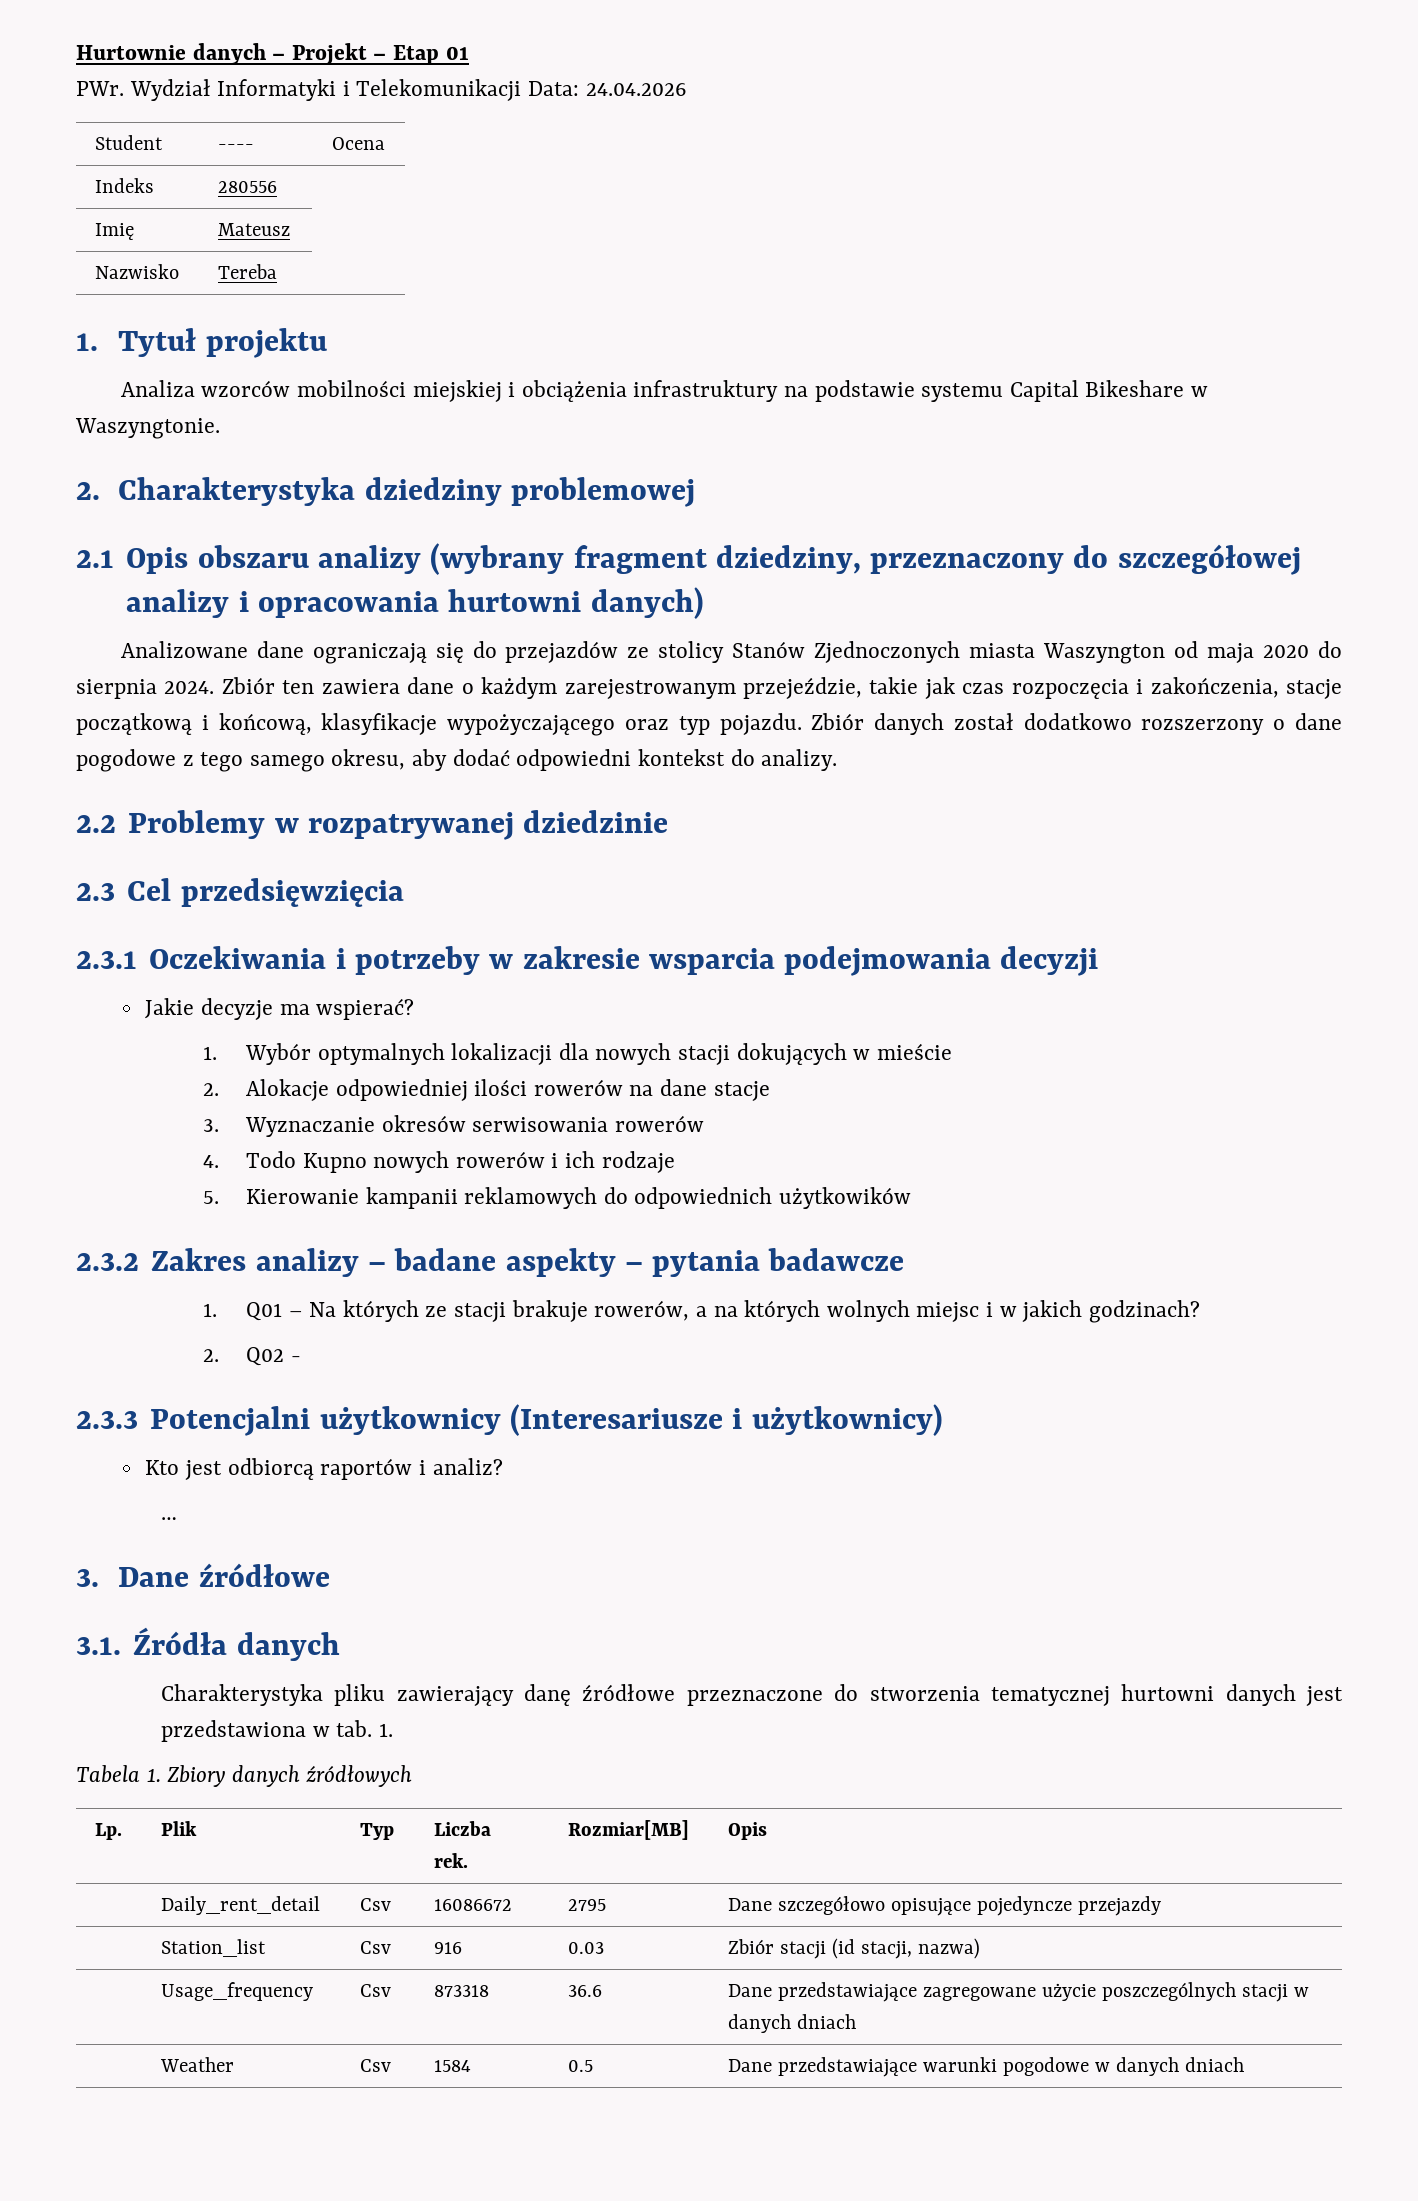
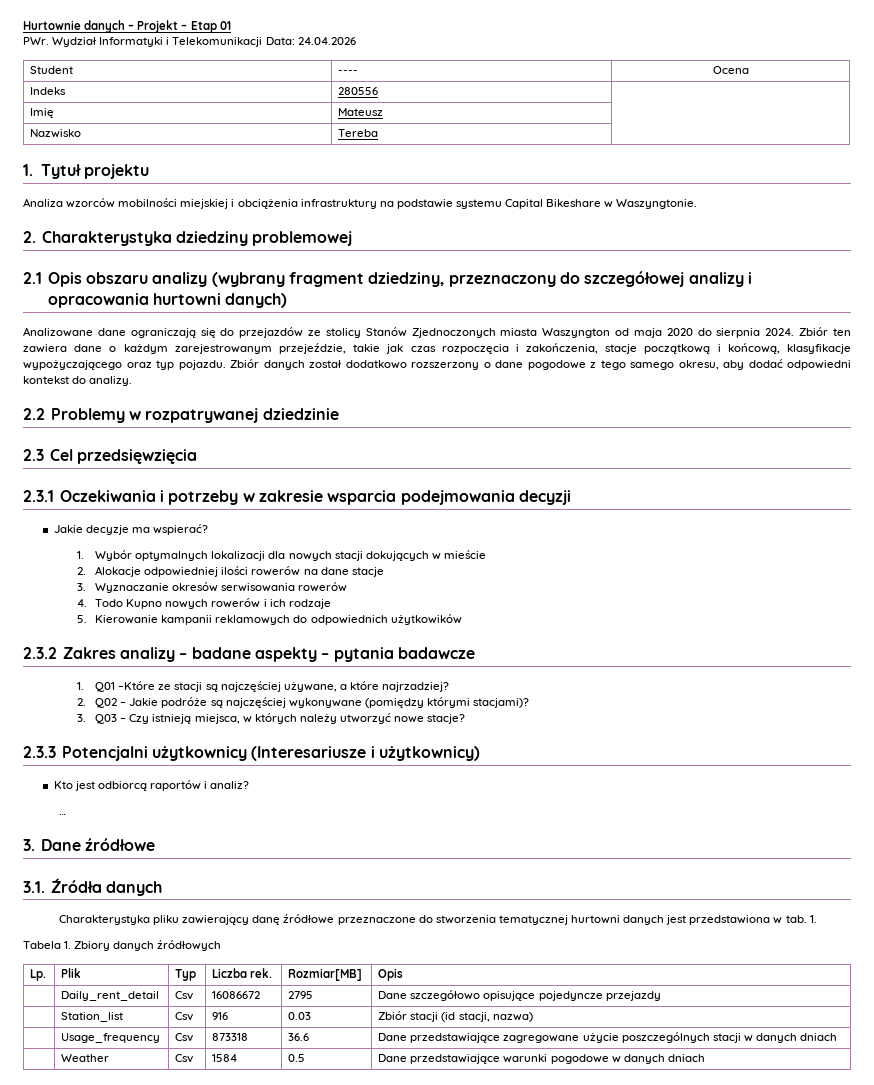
- 1. Q01 – Na których ze stacji brakuje rowerów, a na których wolnych miejsc i w jakich godzinach?
- 2. Q02 -
+ 1. Q01 –Które ze stacji są najczęściej używane, a które najrzadziej?
+ 2. Q02 – Jakie podróże są najczęściej wykonywane (pomiędzy którymi stacjami)?
+ 3. Q03 – Czy istnieją miejsca, w których należy utworzyć nowe stacje?

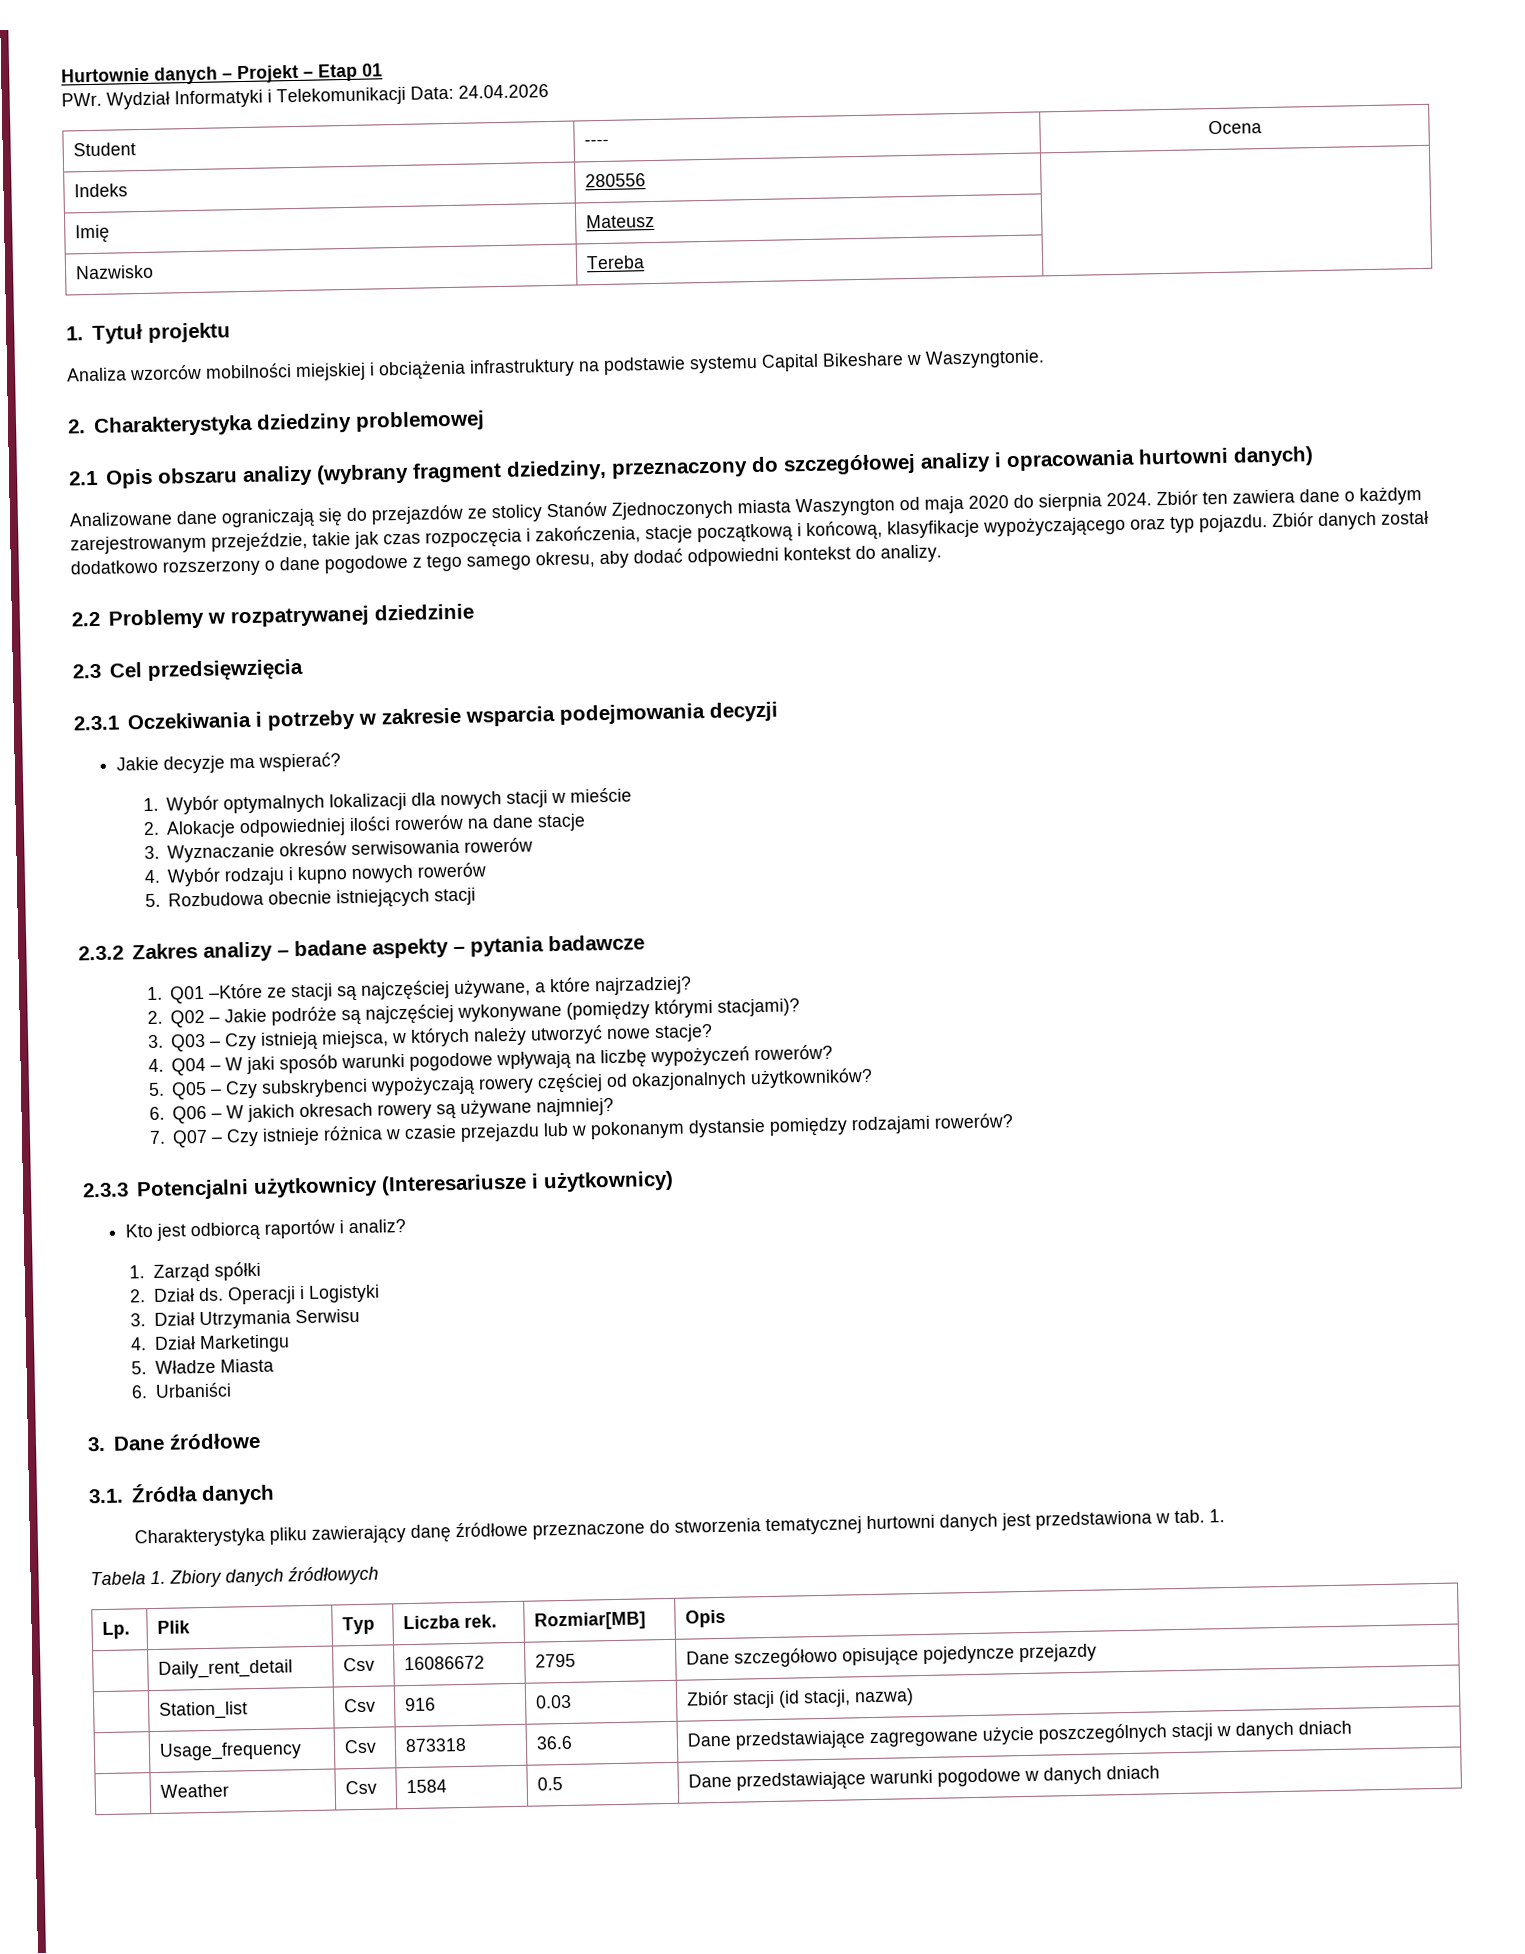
- 1. Wybór optymalnych lokalizacji dla nowych stacji dokujących w mieście
+ 1. Wybór optymalnych lokalizacji dla nowych stacji w mieście
- 4. Todo Kupno nowych rowerów i ich rodzaje
- 5. Kierowanie kampanii reklamowych do odpowiednich użytkowików
+ 4. Wybór rodzaju i kupno nowych rowerów
+ 5. Rozbudowa obecnie istniejących stacji
+ 4. Q04 – W jaki sposób warunki pogodowe wpływają na liczbę wypożyczeń rowerów?
+ 5. Q05 – Czy subskrybenci wypożyczają rowery częściej od okazjonalnych użytkowników?
+ 6. Q06 – W jakich okresach rowery są używane najmniej?
+ 7. Q07 – Czy istnieje różnica w czasie przejazdu lub w pokonanym dystansie pomiędzy rodzajami rowerów?
- …
+ 1. Zarząd spółki
+ 2. Dział ds. Operacji i Logistyki
+ 3. Dział Utrzymania Serwisu
+ 4. Dział Marketingu
+ 5. Władze Miasta
+ 6. Urbaniści

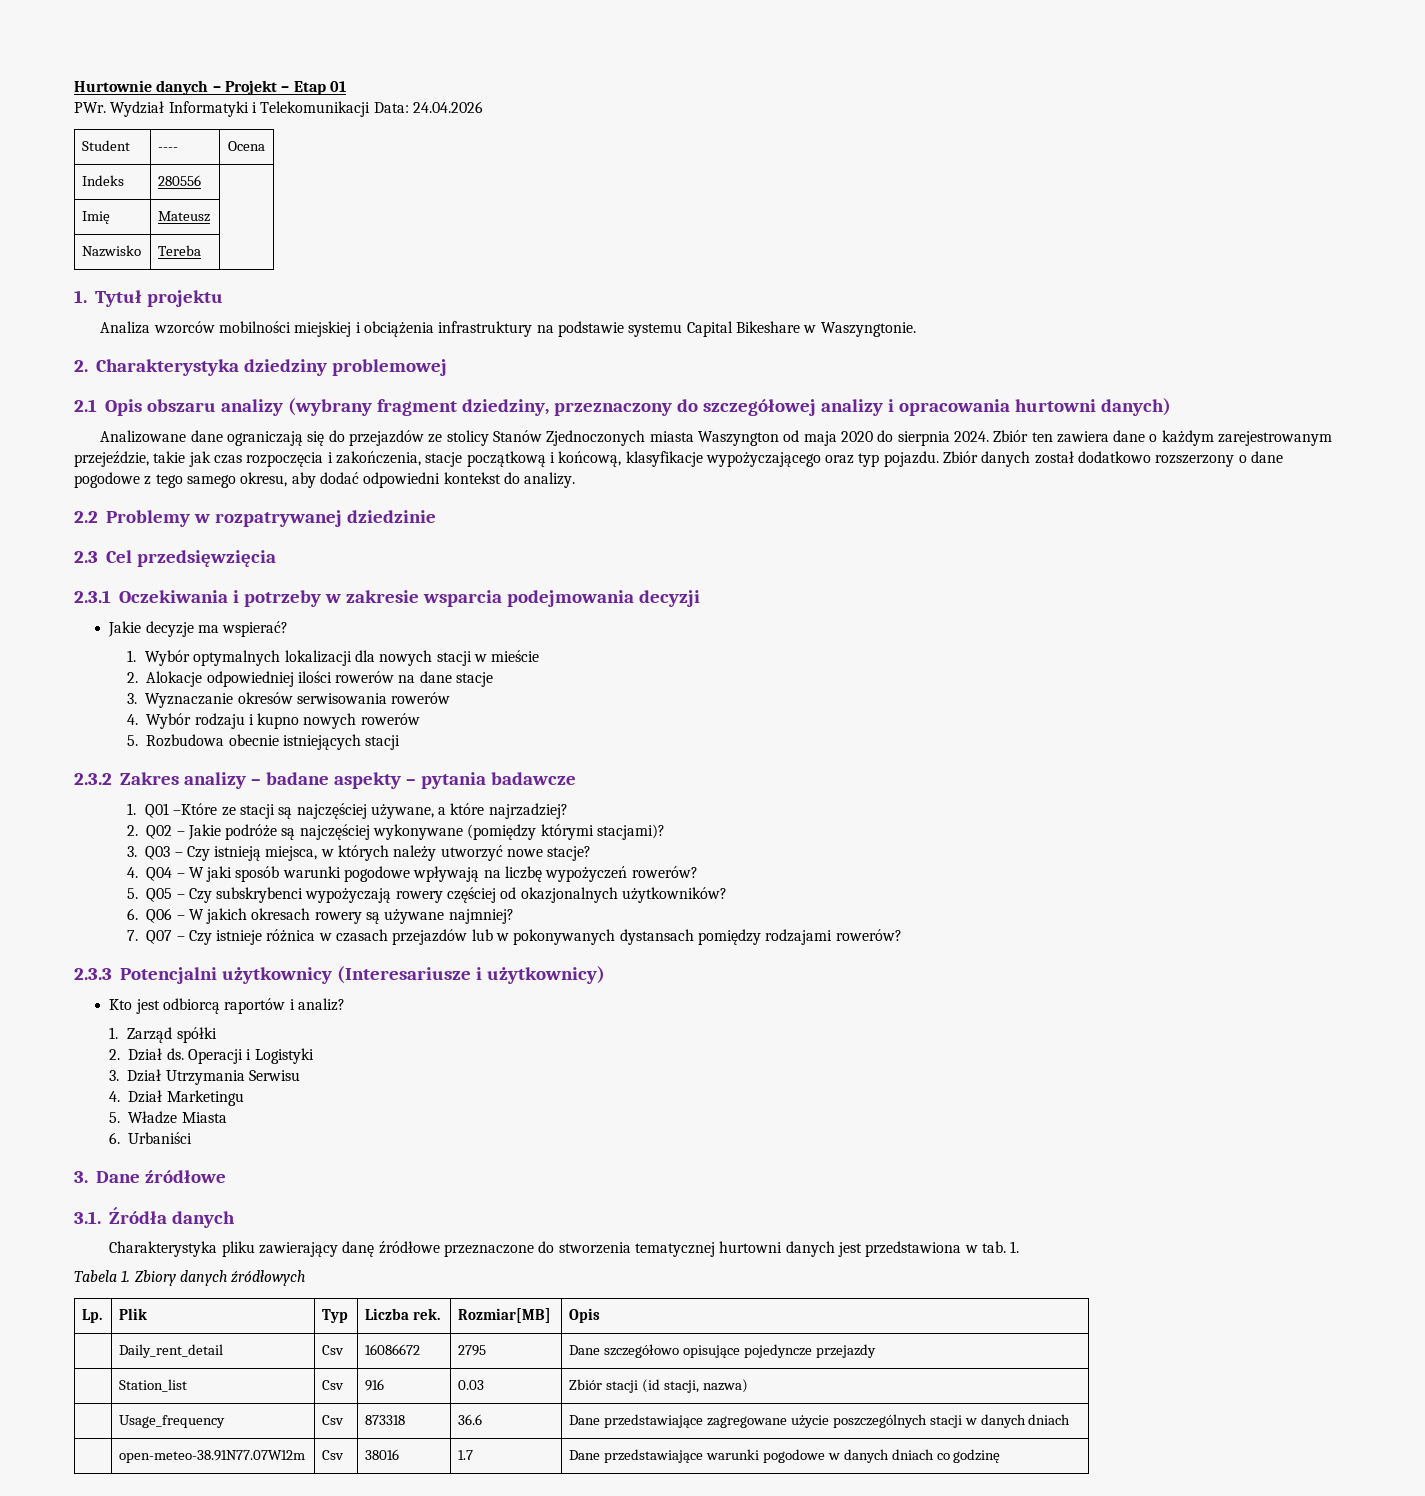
- 7. Q07 – Czy istnieje różnica w czasie przejazdu lub w pokonanym dystansie pomiędzy rodzajami rowerów?
+ 7. Q07 – Czy istnieje różnica w czasach przejazdów lub w pokonywanych dystansach pomiędzy rodzajami rowerów?
- | Weather | Csv | 1584 | 0.5 | Dane przedstawiające warunki pogodowe w danych dniach
+ | open-meteo-38.91N77.07W12m | Csv | 38016 | 1.7 | Dane przedstawiające warunki pogodowe w danych dniach co godzinę

